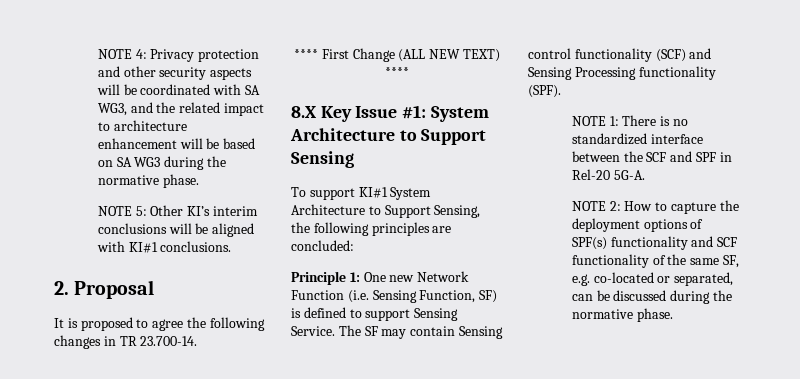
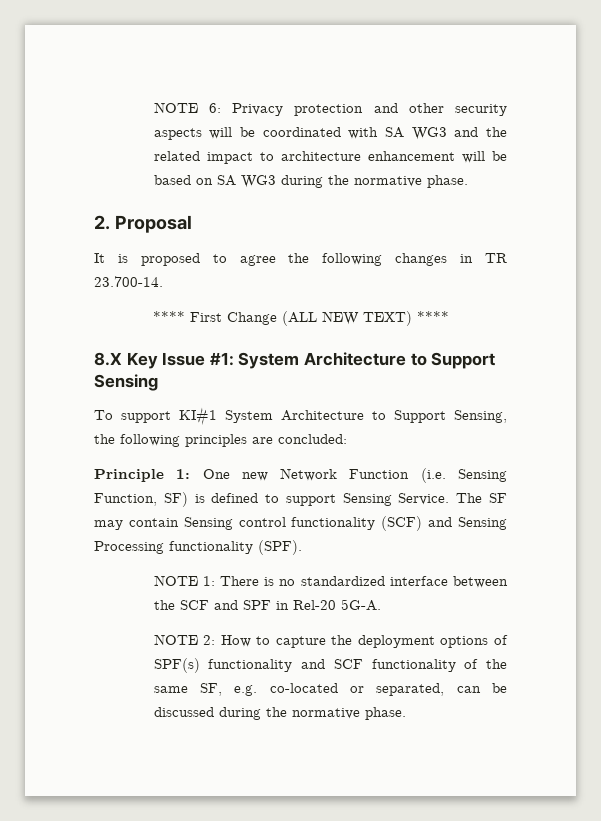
- NOTE 4: Privacy protection and other security aspects will be coordinated with SA WG3, and the related impact to architecture enhancement will be based on SA WG3 during the normative phase.
+ NOTE 6: Privacy protection and other security aspects will be coordinated with SA WG3 and the related impact to architecture enhancement will be based on SA WG3 during the normative phase.
- NOTE 5: Other KI’s interim conclusions will be aligned with KI#1 conclusions.

